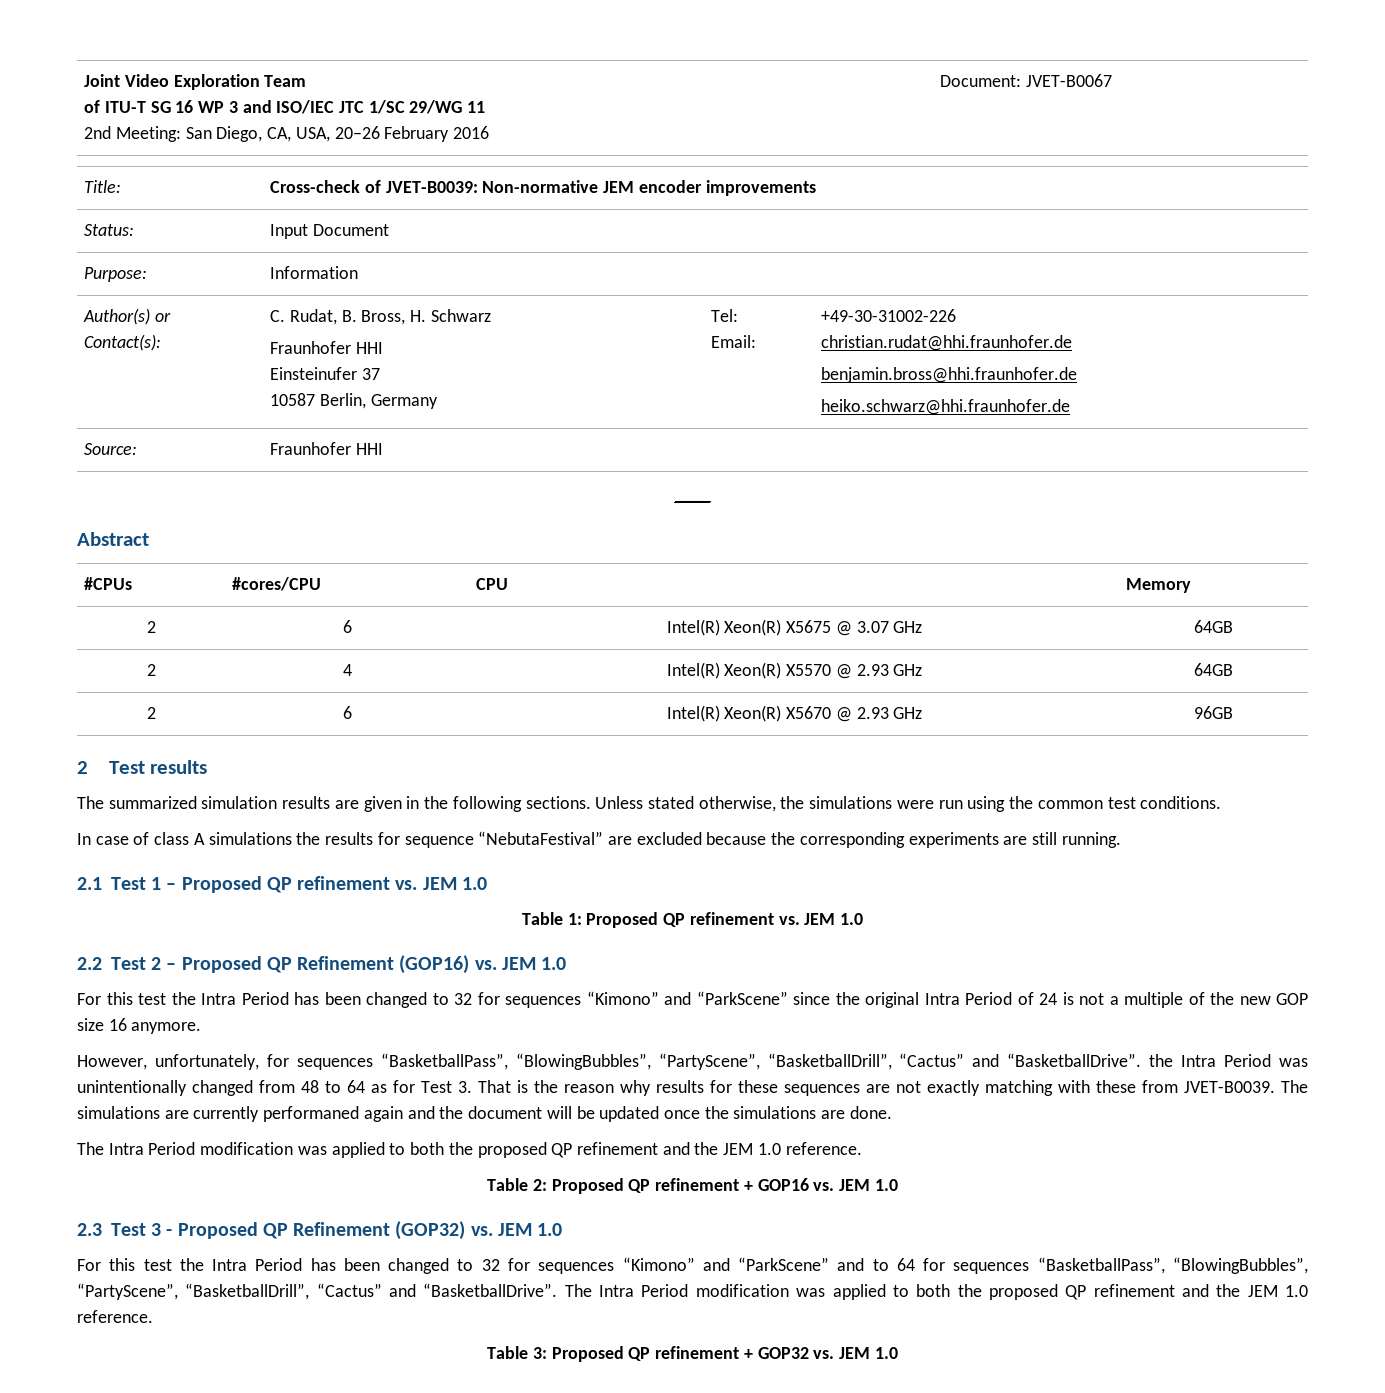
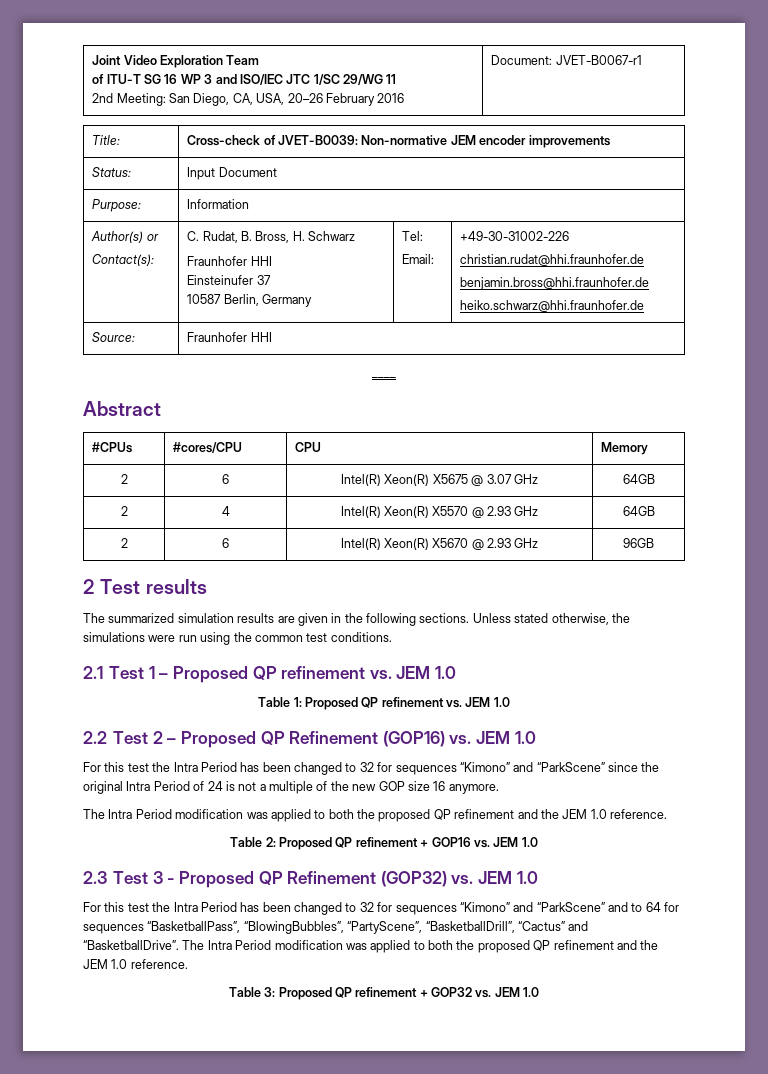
  Joint Video Exploration Team
  of ITU-T SG 16 WP 3 and ISO/IEC JTC 1/SC 29/WG 11
- 2nd Meeting: San Diego, CA, USA, 20–26 February 2016 | Document: JVET-B0067
+ 2nd Meeting: San Diego, CA, USA, 20–26 February 2016 | Document: JVET-B0067-r1
- In case of class A simulations the results for sequence “NebutaFestival” are excluded because the corresponding experiments are still running.
- However, unfortunately, for sequences “BasketballPass”, “BlowingBubbles”, “PartyScene”, “BasketballDrill”, “Cactus” and “BasketballDrive”. the Intra Period was unintentionally changed from 48 to 64 as for Test 3. That is the reason why results for these sequences are not exactly matching with these from JVET-B0039. The simulations are currently performaned again and the document will be updated once the simulations are done.

